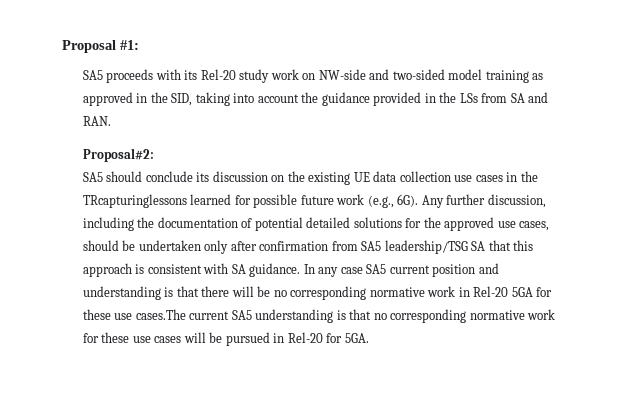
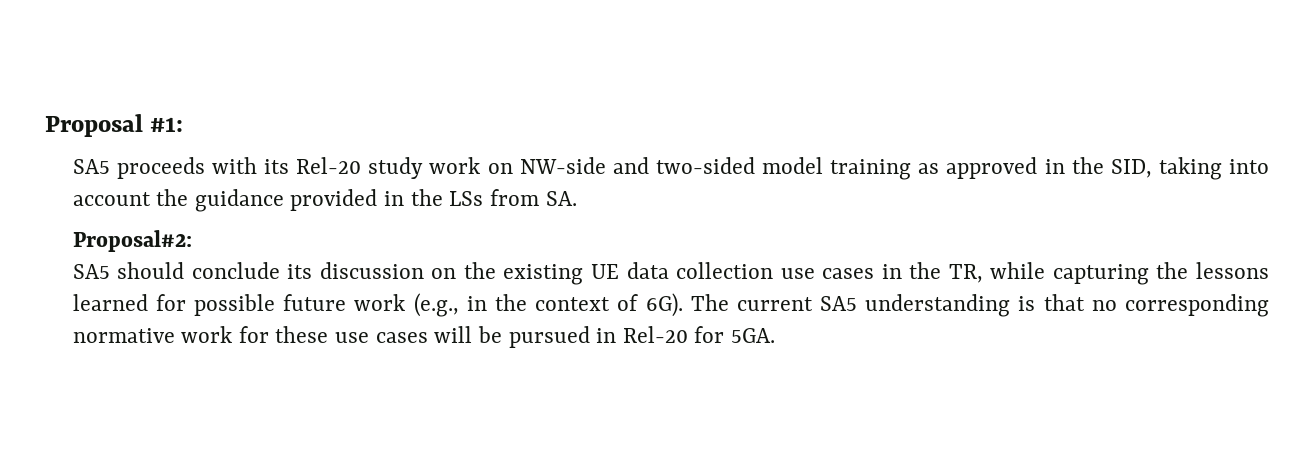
- SA5 proceeds with its Rel-20 study work on NW-side and two-sided model training as approved in the SID, taking into account the guidance provided in the LSs from SA and RAN.
+ SA5 proceeds with its Rel-20 study work on NW-side and two-sided model training as approved in the SID, taking into account the guidance provided in the LSs from SA.
- SA5 should conclude its discussion on the existing UE data collection use cases in the TRcapturinglessons learned for possible future work (e.g., 6G). Any further discussion, including the documentation of potential detailed solutions for the approved use cases, should be undertaken only after confirmation from SA5 leadership/TSG SA that this approach is consistent with SA guidance. In any case SA5 current position and understanding is that there will be no corresponding normative work in Rel-20 5GA for these use cases.The current SA5 understanding is that no corresponding normative work for these use cases will be pursued in Rel-20 for 5GA.
+ SA5 should conclude its discussion on the existing UE data collection use cases in the TR, while capturing the lessons learned for possible future work (e.g., in the context of 6G). The current SA5 understanding is that no corresponding normative work for these use cases will be pursued in Rel-20 for 5GA.

